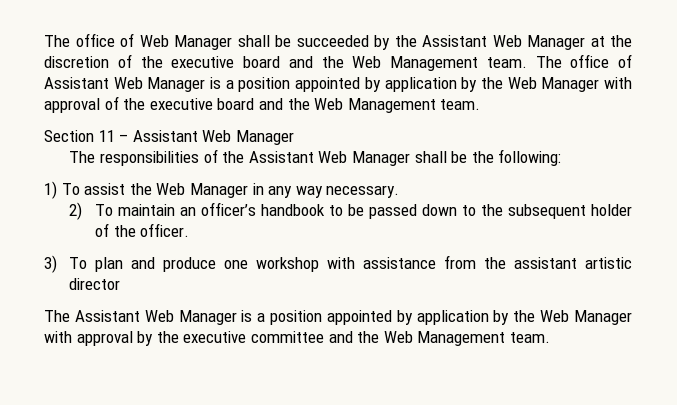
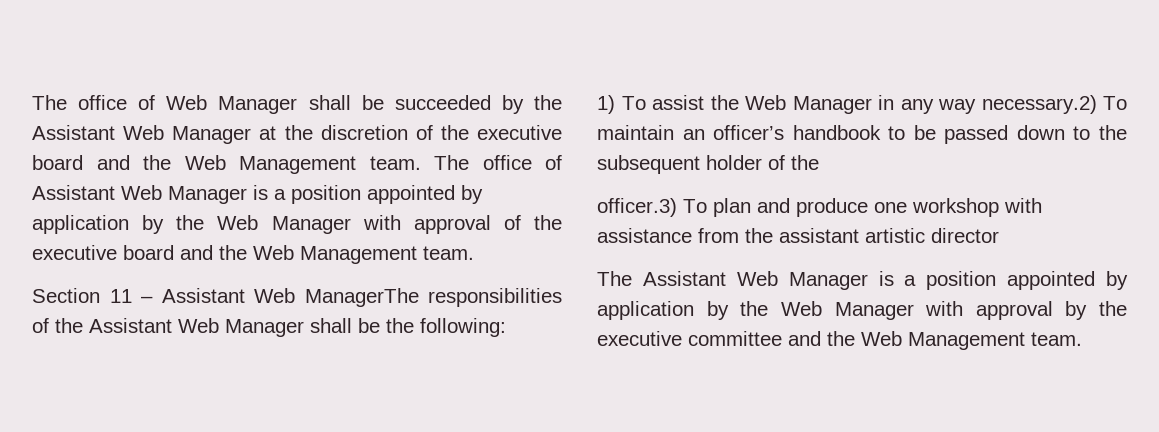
- Section 11 – Assistant Web Manager
- The responsibilities of the Assistant Web Manager shall be the following:
+ Section 11 – Assistant Web ManagerThe responsibilities of the Assistant Web Manager shall be the following:
- 1) To assist the Web Manager in any way necessary.
- 2) To maintain an officer’s handbook to be passed down to the subsequent holder of the officer.
- 3) To plan and produce one workshop with assistance from the assistant artistic director
+ 1) To assist the Web Manager in any way necessary.2) To maintain an officer’s handbook to be passed down to the subsequent holder of the
+ officer.3) To plan and produce one workshop with assistance from the assistant artistic director

